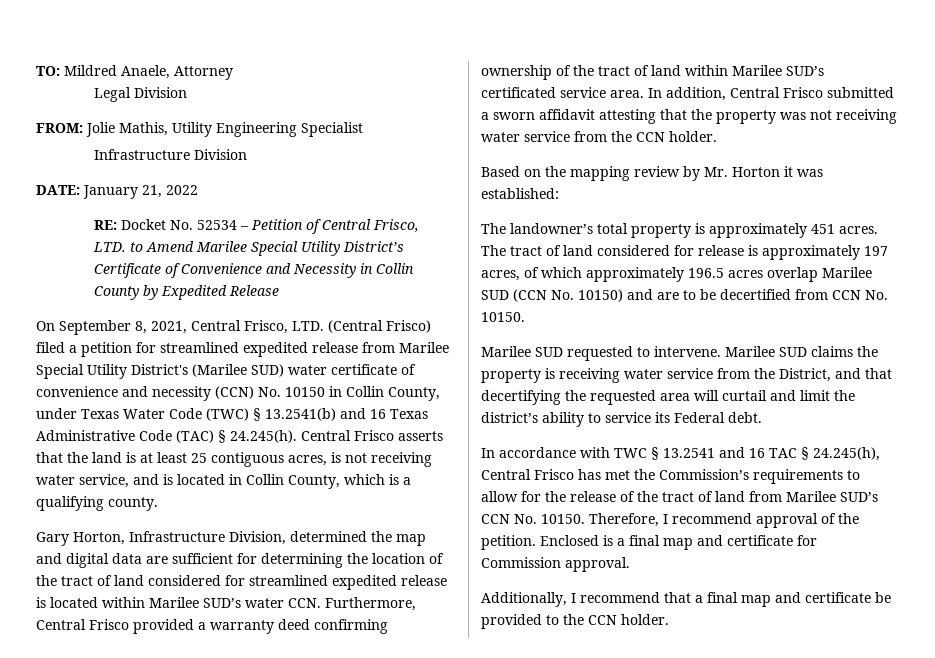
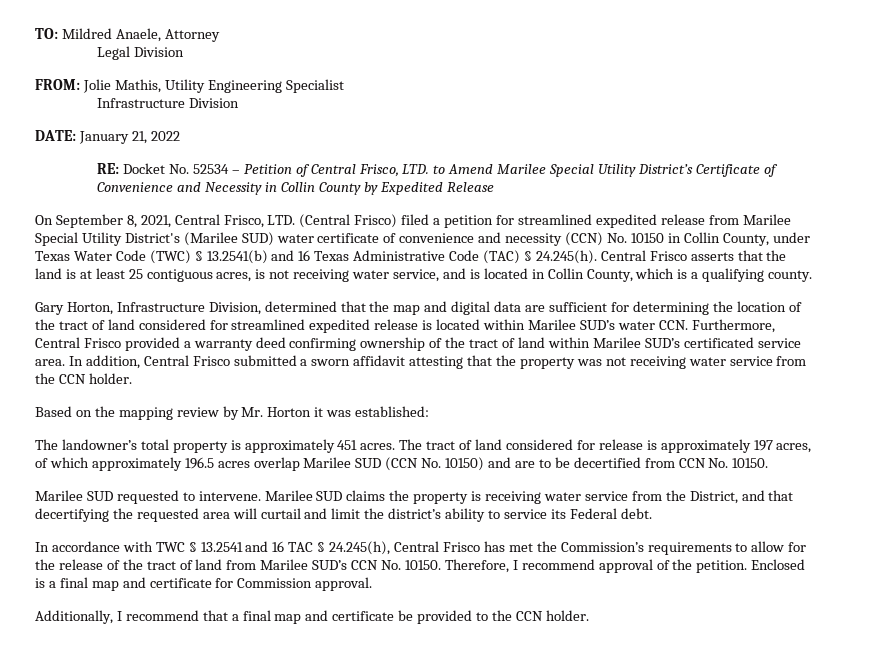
- Gary Horton, Infrastructure Division, determined the map and digital data are sufficient for determining the location of the tract of land considered for streamlined expedited release is located within Marilee SUD’s water CCN. Furthermore, Central Frisco provided a warranty deed confirming ownership of the tract of land within Marilee SUD’s certificated service area.
+ Gary Horton, Infrastructure Division, determined that the map and digital data are sufficient for determining the location of the tract of land considered for streamlined expedited release is located within Marilee SUD’s water CCN. Furthermore, Central Frisco provided a warranty deed confirming ownership of the tract of land within Marilee SUD’s certificated service area.

